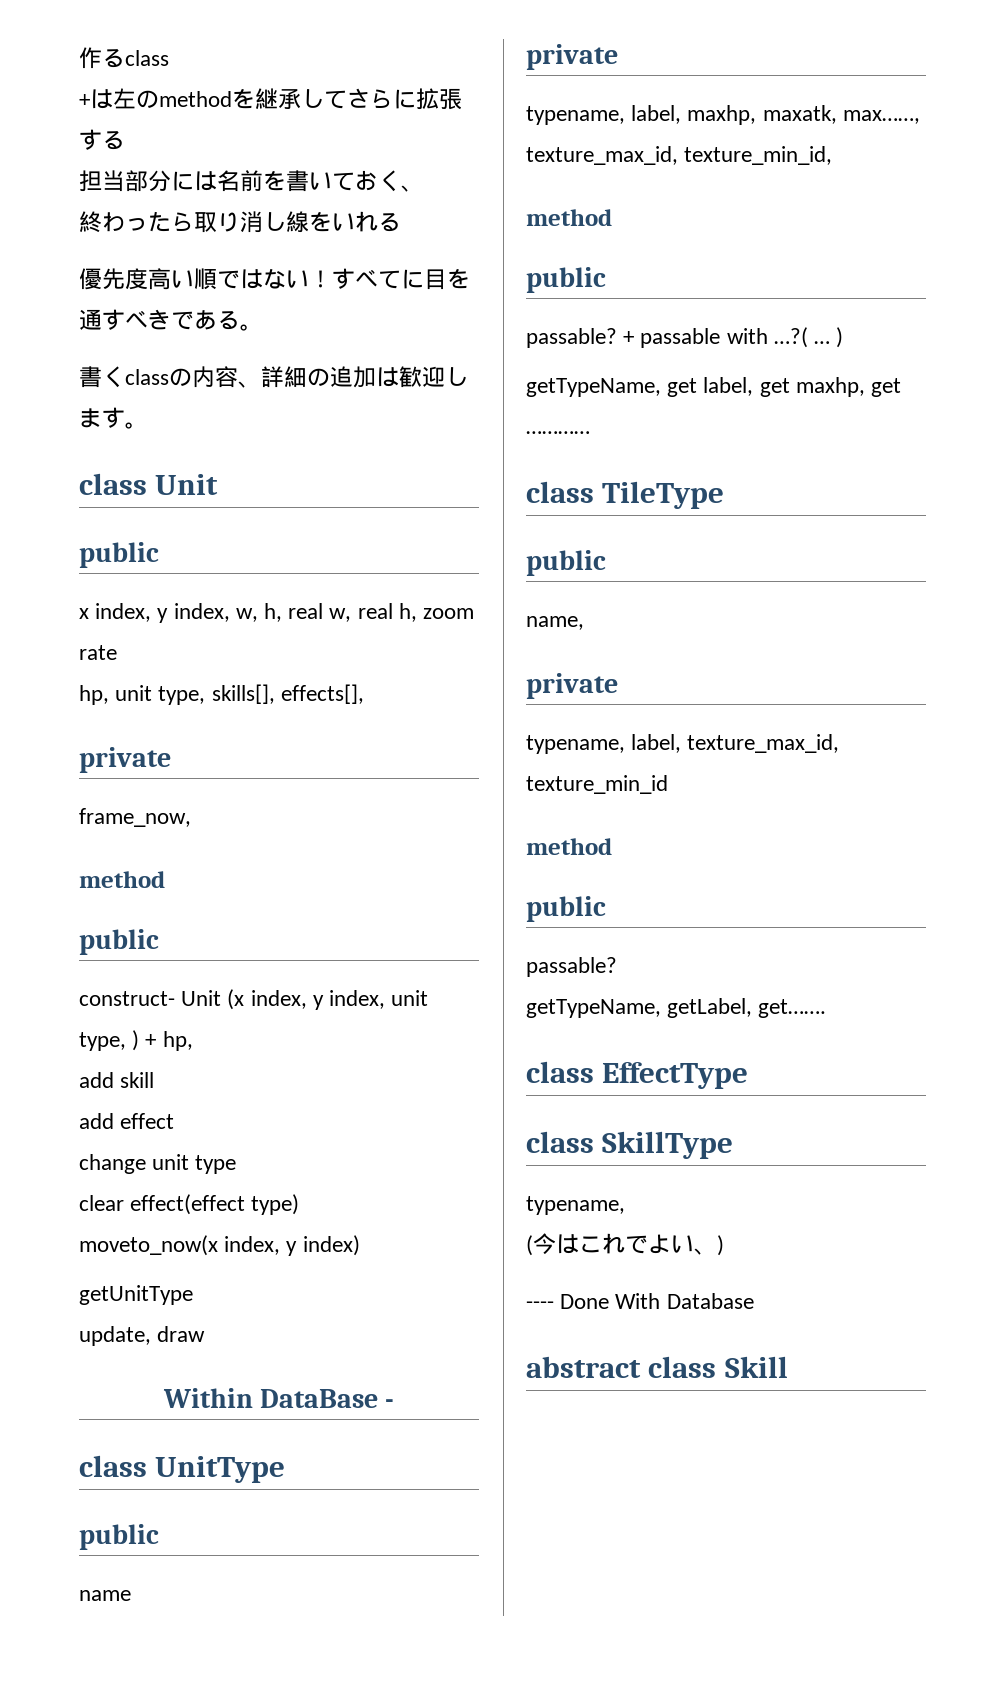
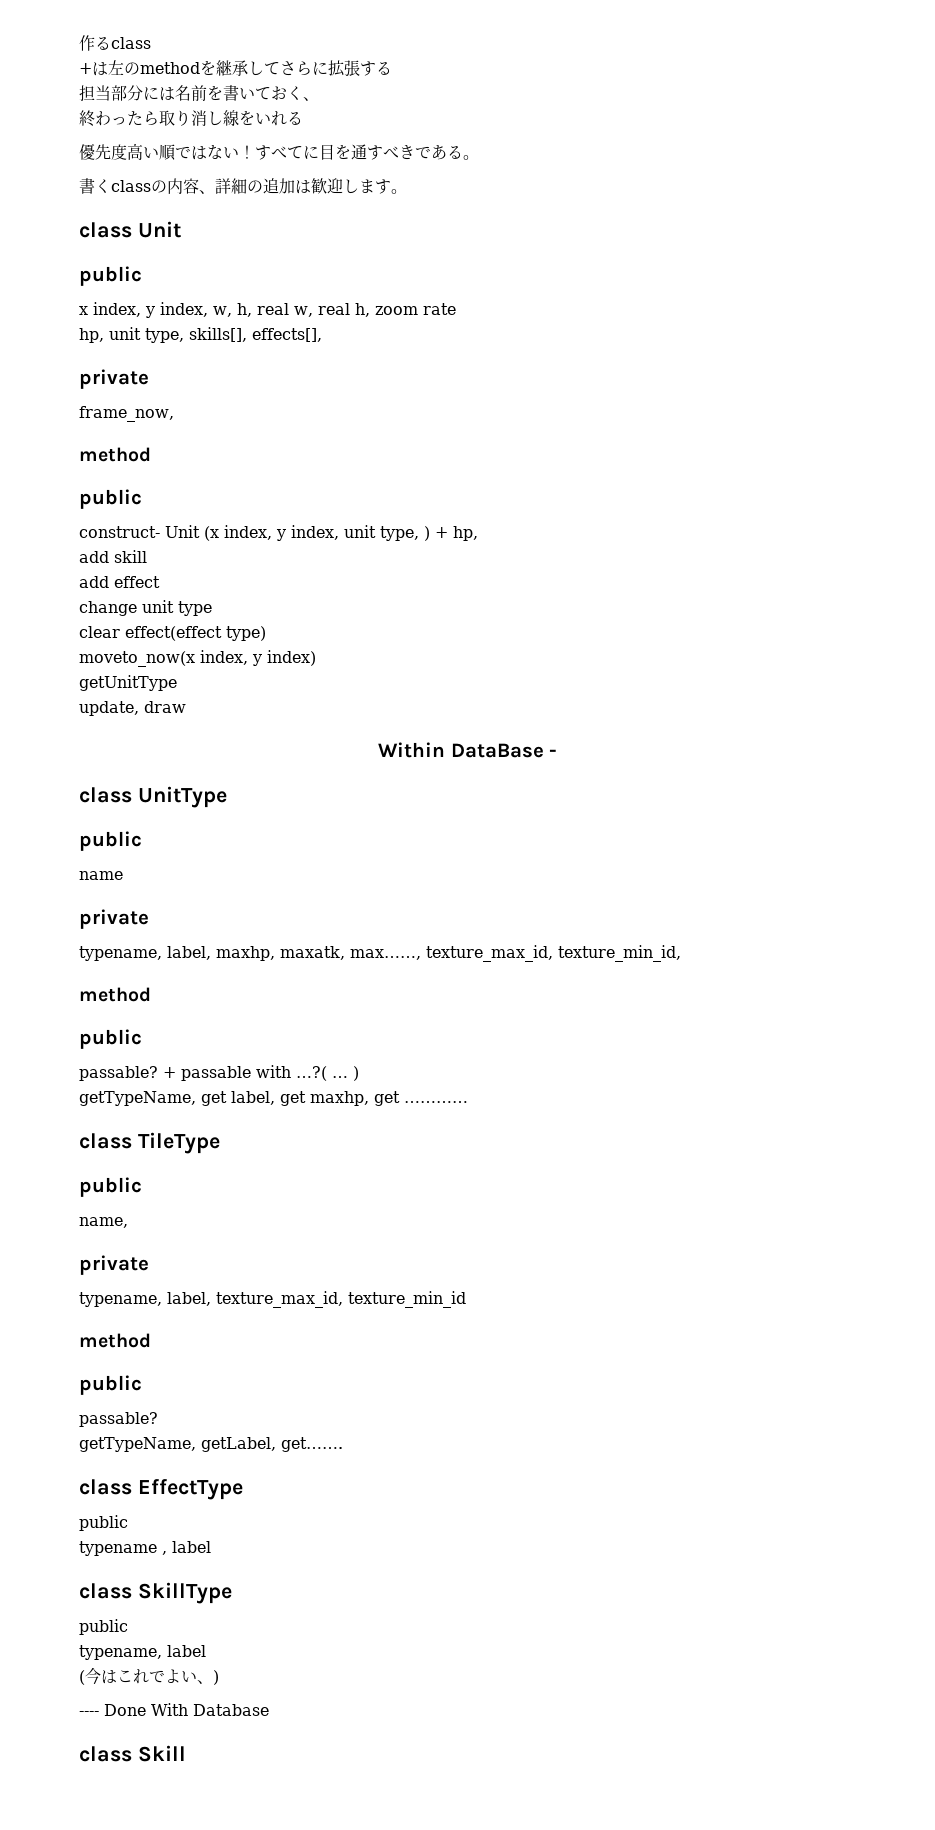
  class EffectType
+ public
+ typename , label
  class SkillType
- typename,
+ public
+ typename, label
- abstract class Skill
+ class Skill

